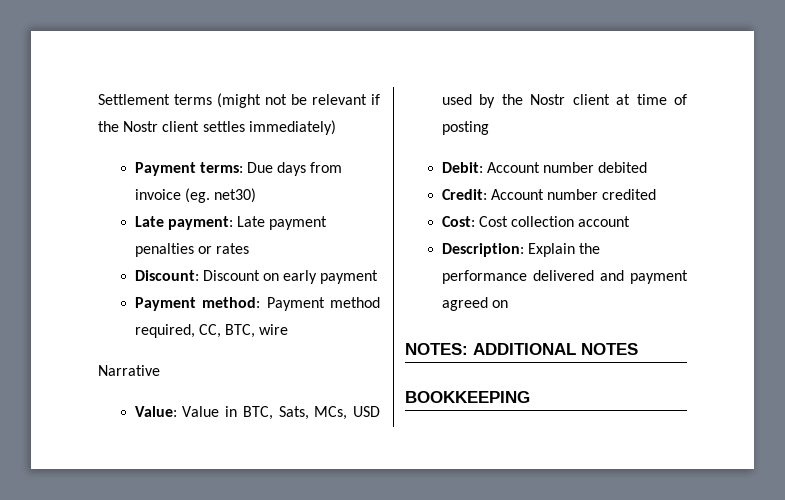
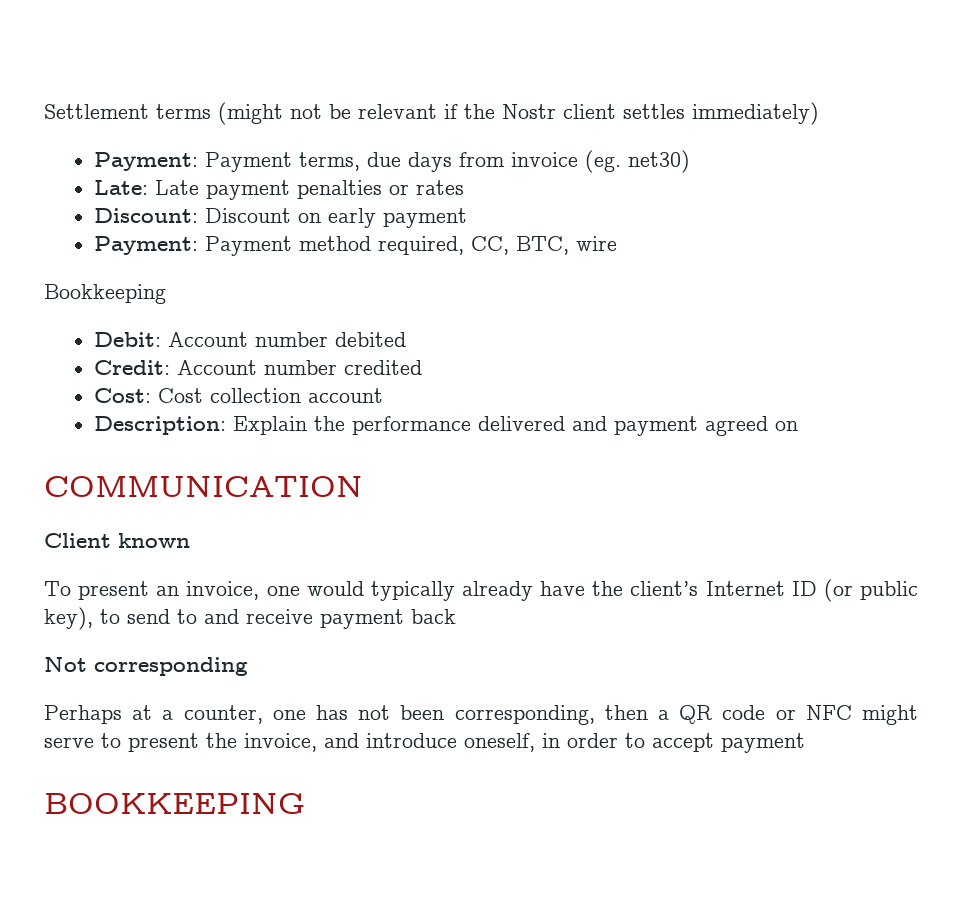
- Payment terms: Due days from invoice (eg. net30)
+ Payment: Payment terms, due days from invoice (eg. net30)
- Late payment: Late payment penalties or rates
+ Late: Late payment penalties or rates
- Payment method: Payment method required, CC, BTC, wire
+ Payment: Payment method required, CC, BTC, wire
- Narrative
- Value: Value in BTC, Sats, MCs, USD used by the Nostr client at time of posting
+ Bookkeeping
- NOTES: ADDITIONAL NOTES
+ COMMUNICATION
+ Client known
+ To present an invoice, one would typically already have the client’s Internet ID (or public key), to send to and receive payment back
+ Not corresponding
+ Perhaps at a counter, one has not been corresponding, then a QR code or NFC might serve to present the invoice, and introduce oneself, in order to accept payment

